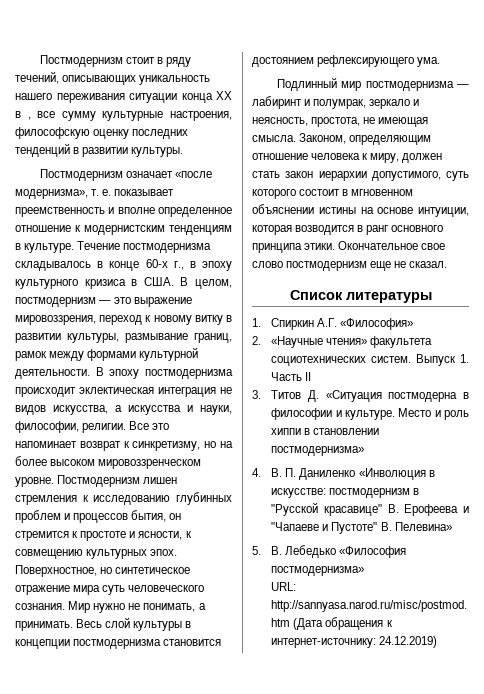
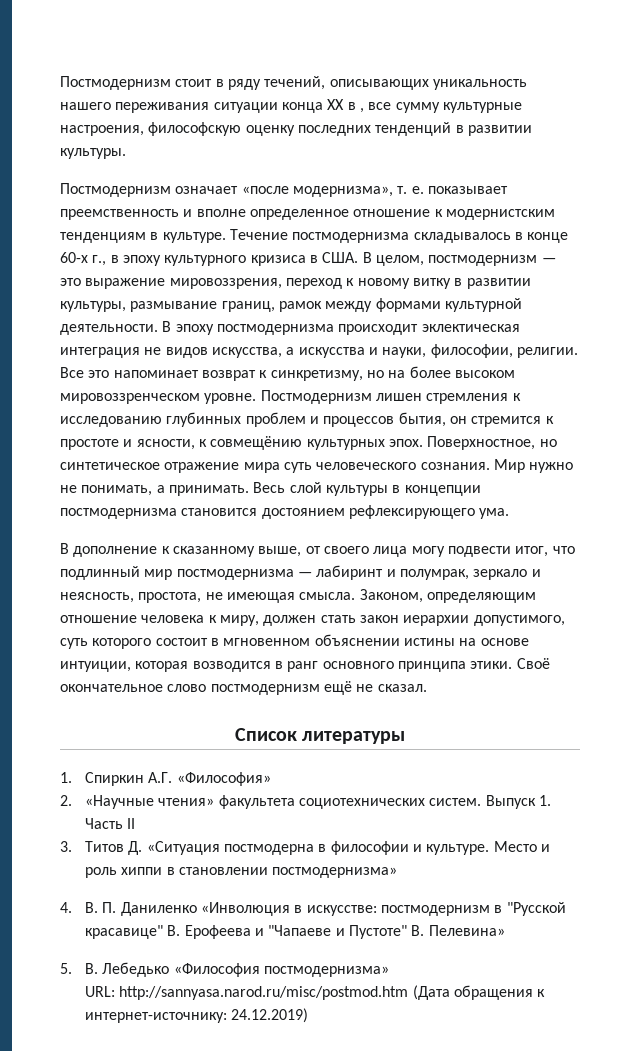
- Постмодернизм лишен стремления к исследованию глубинных проблем и процессов бытия, он стремится к простоте и ясности, к совмещению культурных эпох.
+ Постмодернизм лишен стремления к исследованию глубинных проблем и процессов бытия, он стремится к простоте и ясности, к совмещёнию культурных эпох.
- Подлинный мир постмодернизма — лабиринт и полумрак, зеркало и неясность, простота, не имеющая смысла.
+ В дополнение к сказанному выше, от своего лица могу подвести итог, что подлинный мир постмодернизма — лабиринт и полумрак, зеркало и неясность, простота, не имеющая смысла.
- Окончательное свое слово постмодернизм еще не сказал.
+ Своё окончательное слово постмодернизм ещё не сказал.

